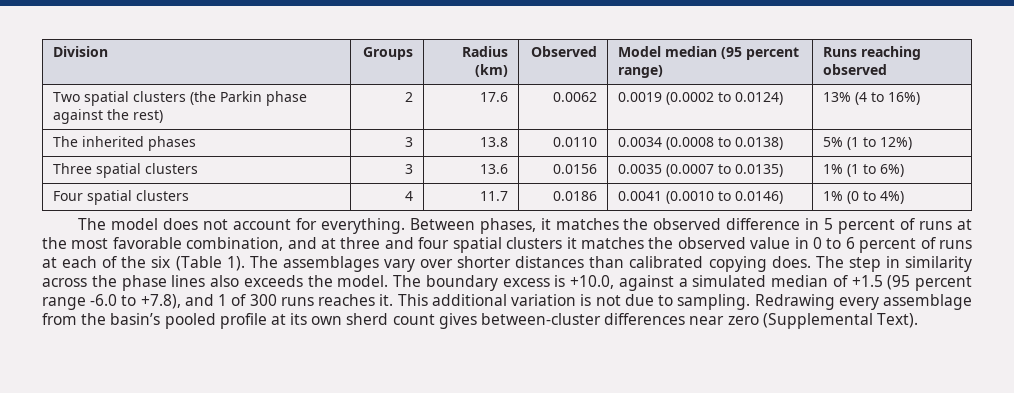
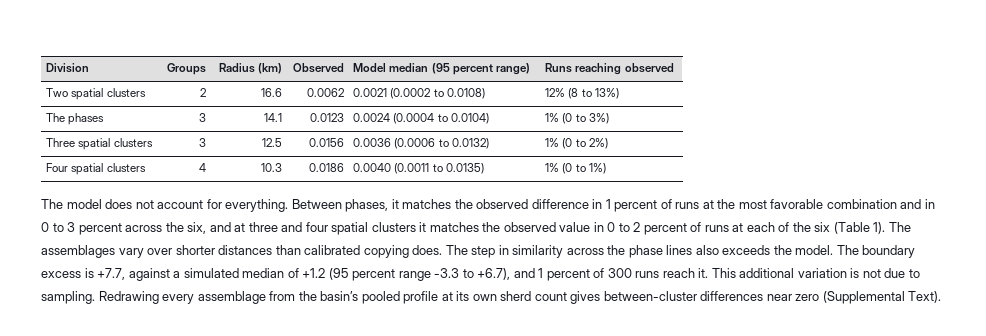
- Two spatial clusters (the Parkin phase against the rest) | 2 | 17.6 | 0.0062 | 0.0019 (0.0002 to 0.0124) | 13% (4 to 16%)
- The inherited phases | 3 | 13.8 | 0.0110 | 0.0034 (0.0008 to 0.0138) | 5% (1 to 12%)
+ Two spatial clusters | 2 | 16.6 | 0.0062 | 0.0021 (0.0002 to 0.0108) | 12% (8 to 13%)
+ The phases | 3 | 14.1 | 0.0123 | 0.0024 (0.0004 to 0.0104) | 1% (0 to 3%)
- Three spatial clusters | 3 | 13.6 | 0.0156 | 0.0035 (0.0007 to 0.0135) | 1% (1 to 6%)
+ Three spatial clusters | 3 | 12.5 | 0.0156 | 0.0036 (0.0006 to 0.0132) | 1% (0 to 2%)
- Four spatial clusters | 4 | 11.7 | 0.0186 | 0.0041 (0.0010 to 0.0146) | 1% (0 to 4%)
+ Four spatial clusters | 4 | 10.3 | 0.0186 | 0.0040 (0.0011 to 0.0135) | 1% (0 to 1%)
- Between phases, it matches the observed difference in 5 percent of runs at the most favorable combination, and at three and four spatial clusters it matches the observed value in 0 to 6 percent of runs at each of the six (Table 1).
+ Between phases, it matches the observed difference in 1 percent of runs at the most favorable combination and in 0 to 3 percent across the six, and at three and four spatial clusters it matches the observed value in 0 to 2 percent of runs at each of the six (Table 1).
- The boundary excess is +10.0, against a simulated median of +1.5 (95 percent range -6.0 to +7.8), and 1 of 300 runs reaches it.
+ The boundary excess is +7.7, against a simulated median of +1.2 (95 percent range -3.3 to +6.7), and 1 percent of 300 runs reach it.

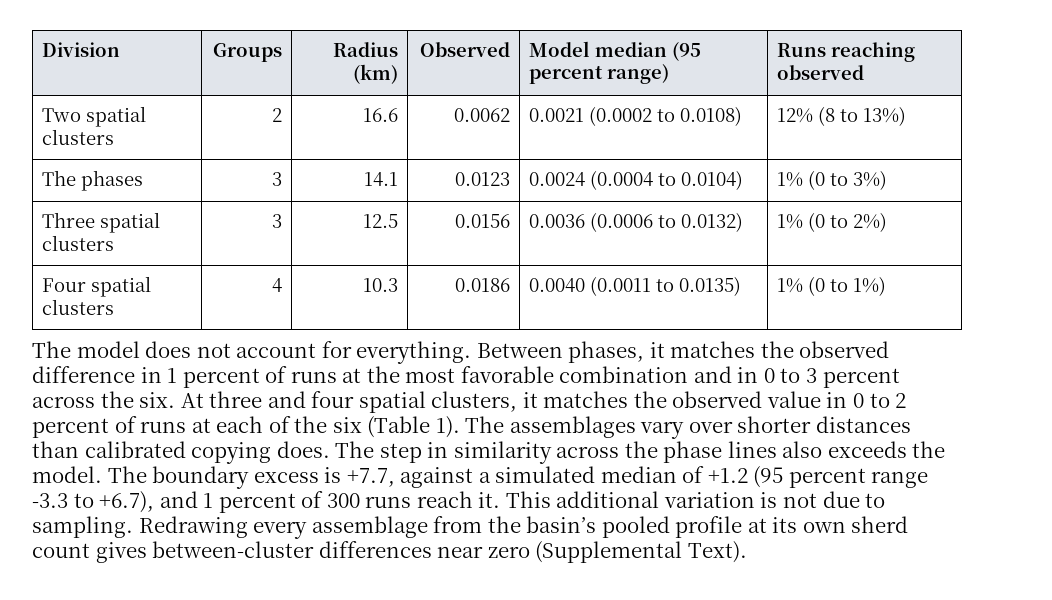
- Between phases, it matches the observed difference in 1 percent of runs at the most favorable combination and in 0 to 3 percent across the six, and at three and four spatial clusters it matches the observed value in 0 to 2 percent of runs at each of the six (Table 1).
+ Between phases, it matches the observed difference in 1 percent of runs at the most favorable combination and in 0 to 3 percent across the six. At three and four spatial clusters, it matches the observed value in 0 to 2 percent of runs at each of the six (Table 1).

